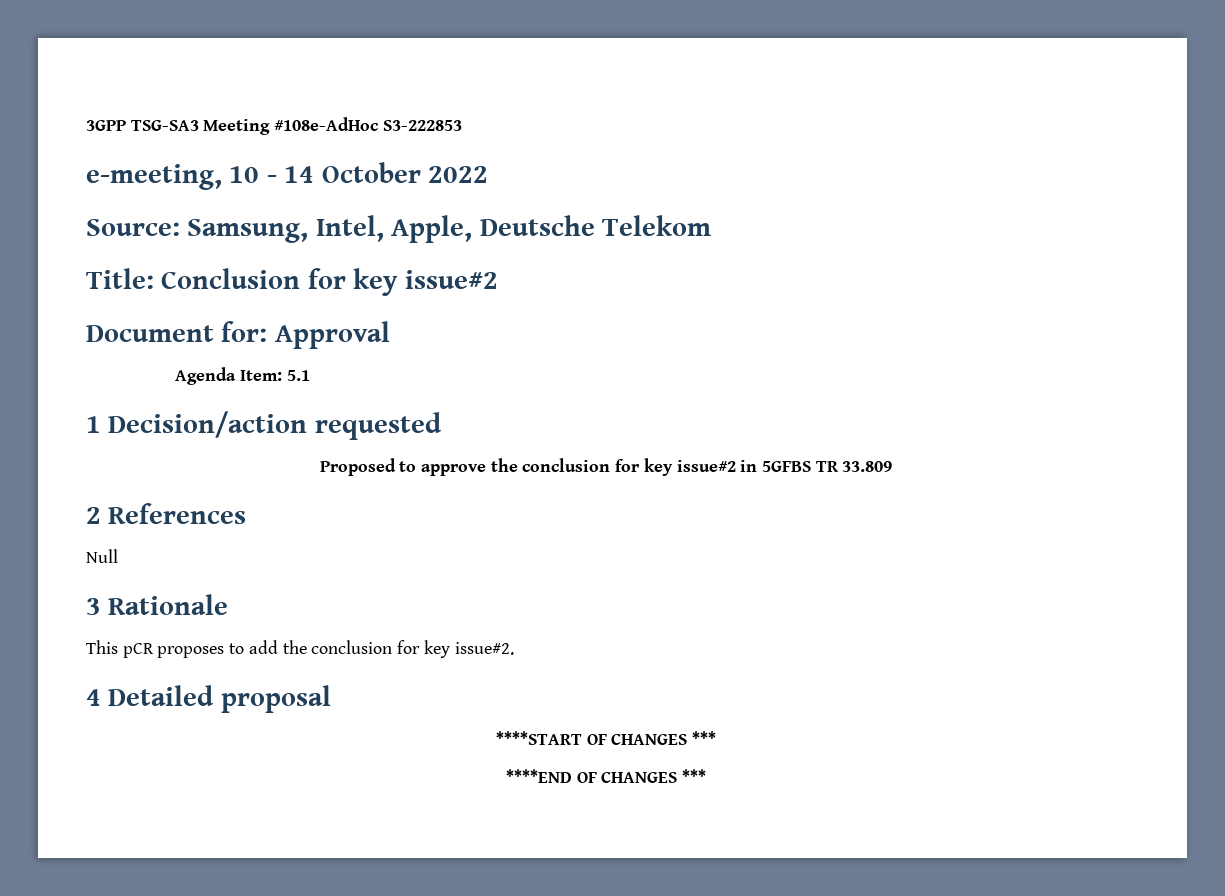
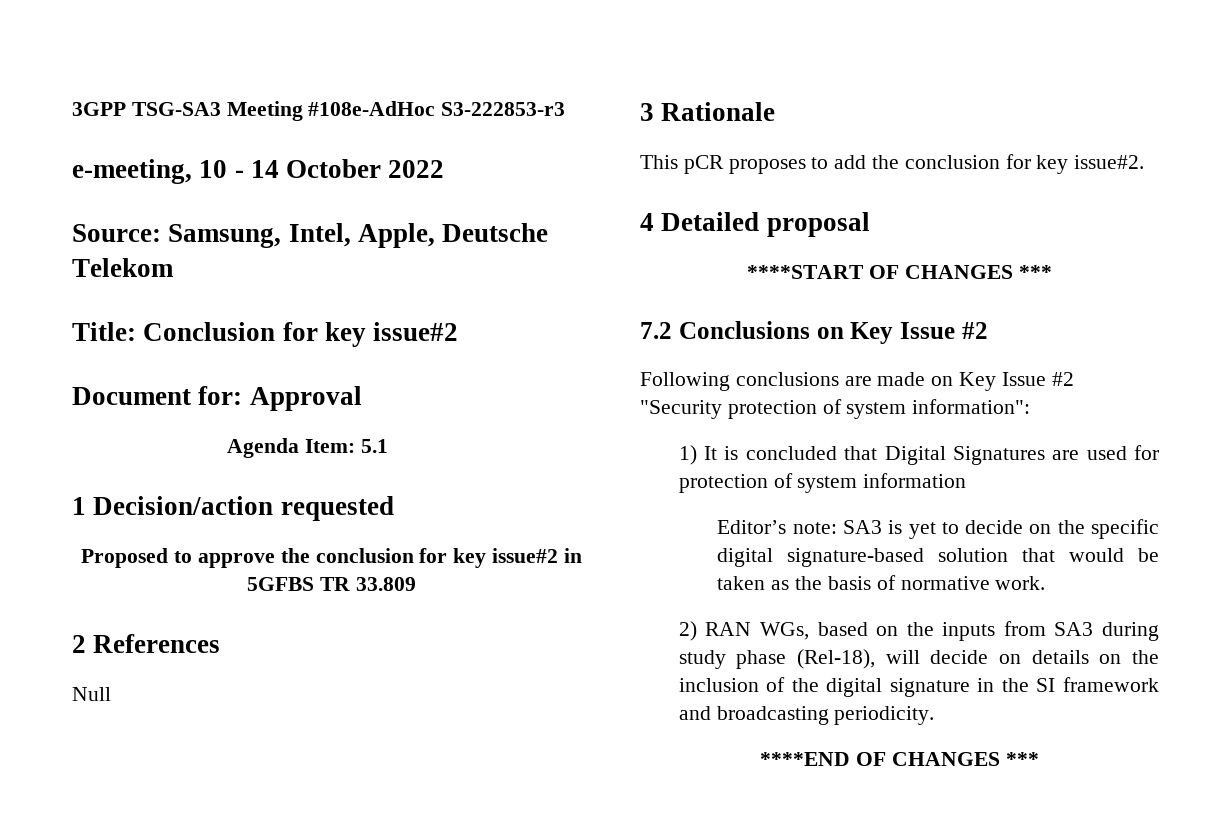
- 3GPP TSG-SA3 Meeting #108e-AdHoc S3-222853
+ 3GPP TSG-SA3 Meeting #108e-AdHoc S3-222853-r3
+ 7.2 Conclusions on Key Issue #2
+ Following conclusions are made on Key Issue #2 "Security protection of system information":
+ 1) It is concluded that Digital Signatures are used for protection of system information
+ Editor’s note: SA3 is yet to decide on the specific digital signature-based solution that would be taken as the basis of normative work.
+ 2) RAN WGs, based on the inputs from SA3 during study phase (Rel-18), will decide on details on the inclusion of the digital signature in the SI framework and broadcasting periodicity.

